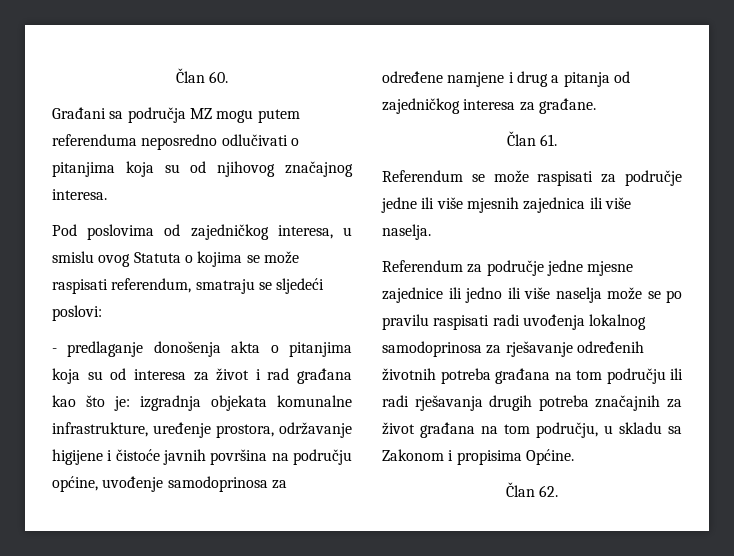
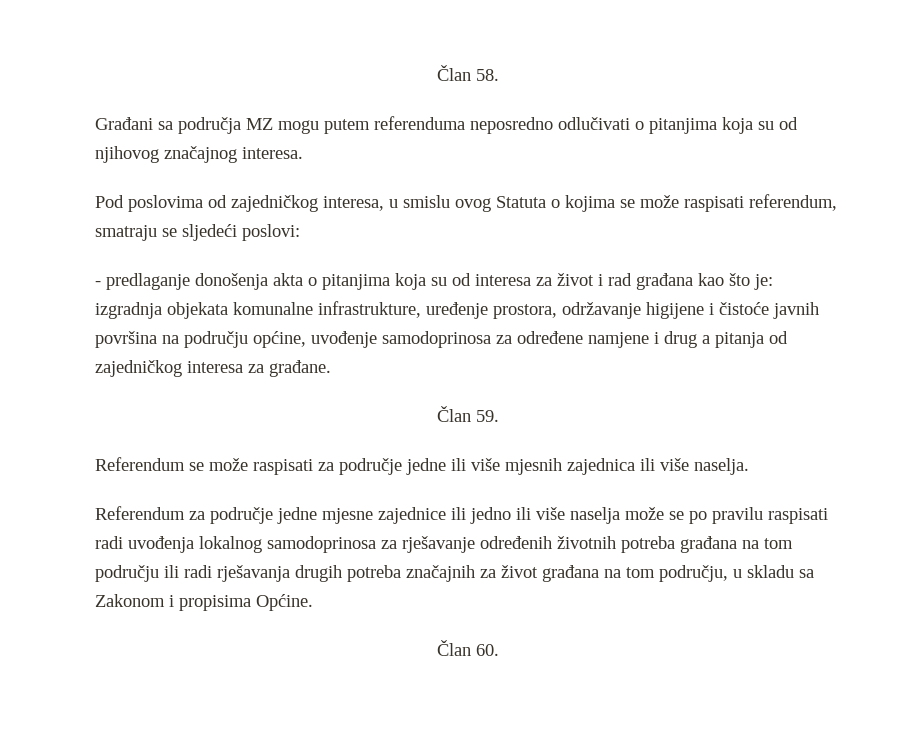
- Član 60.
+ Član 58.
- Član 61.
+ Član 59.
- Član 62.
+ Član 60.

